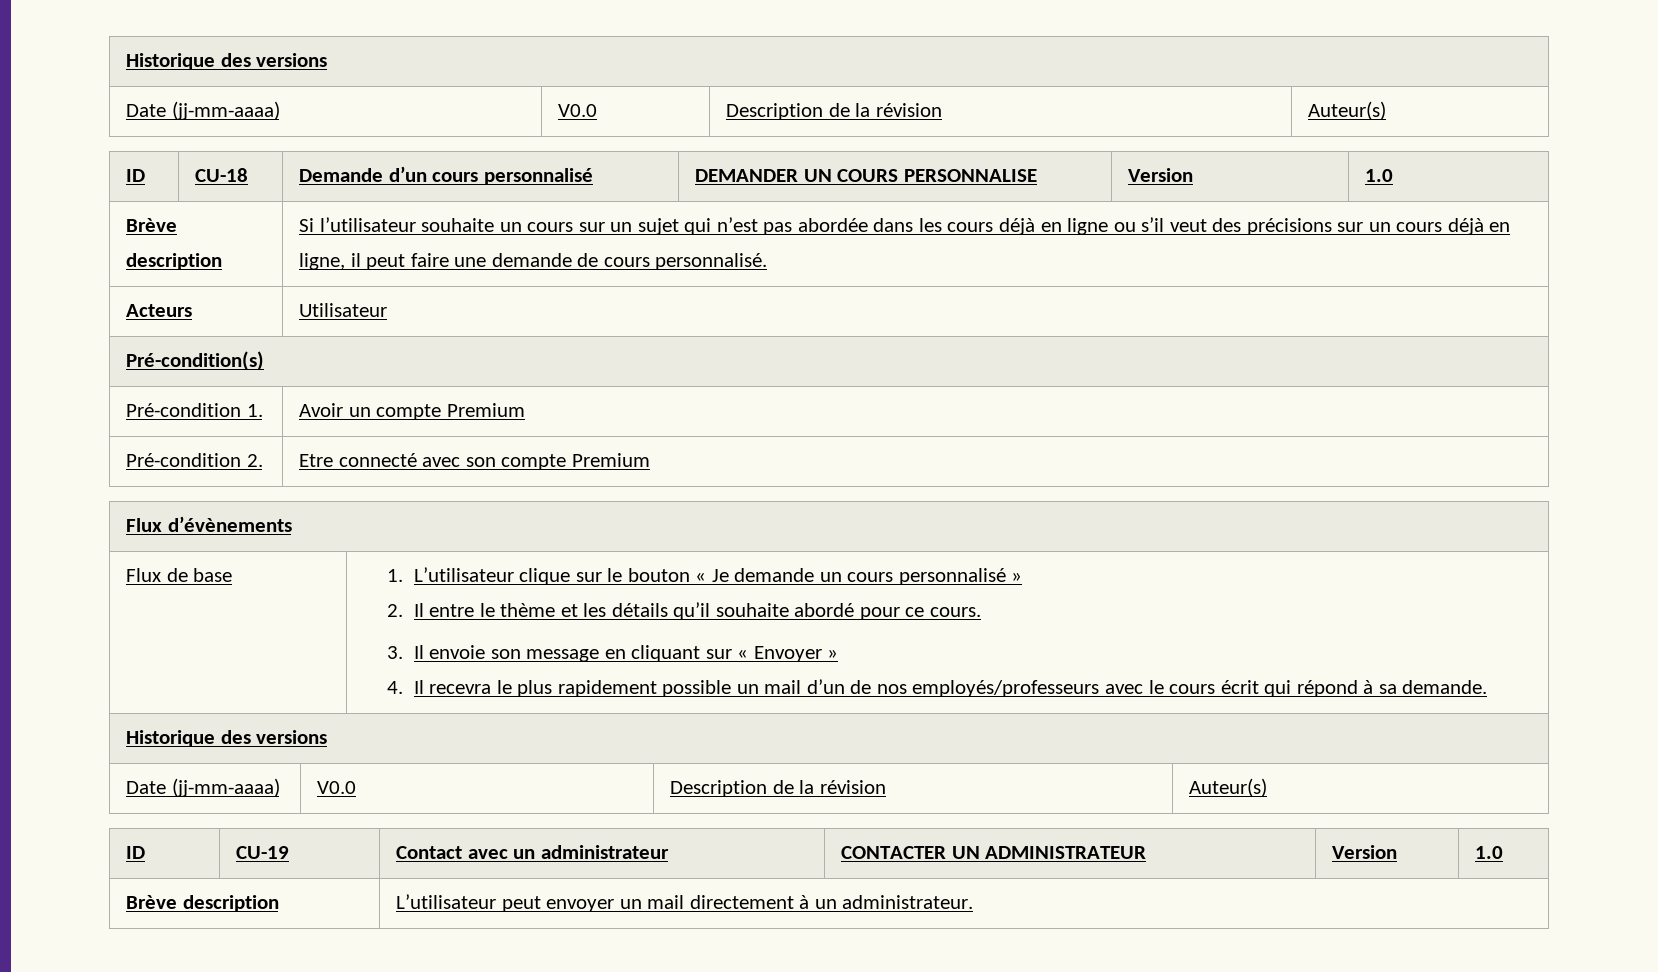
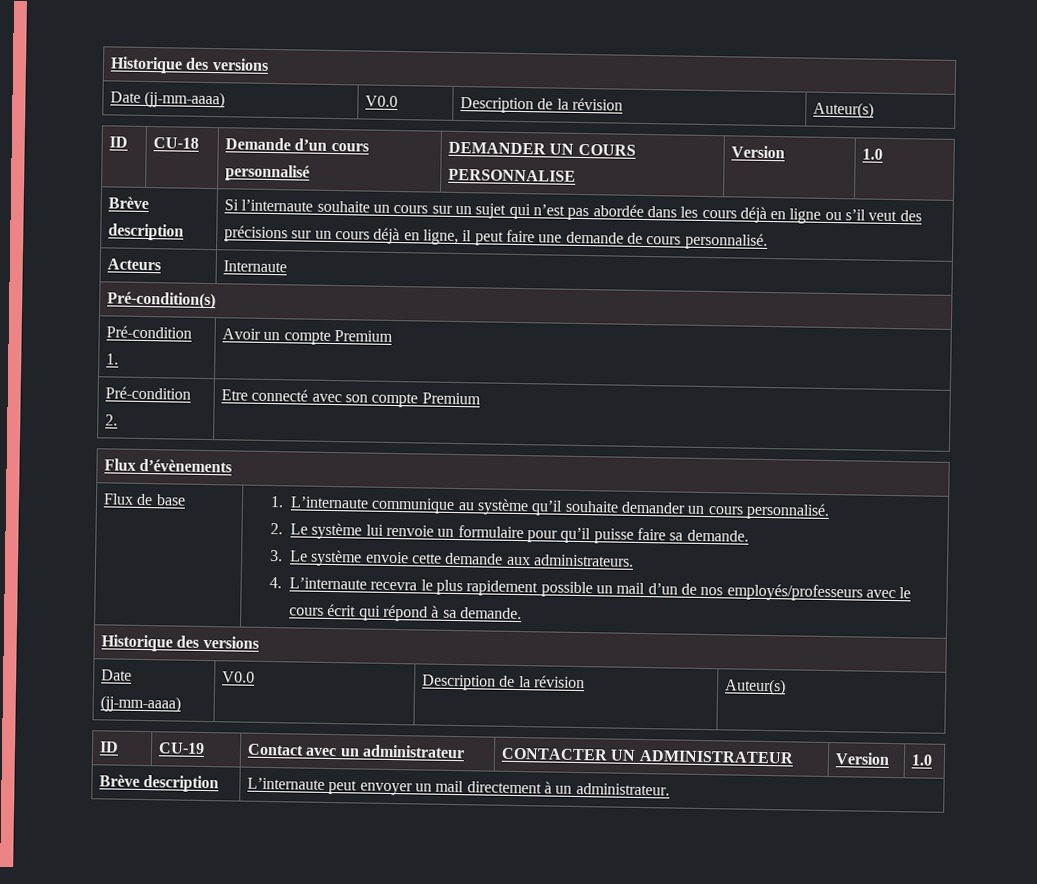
- Brève description | Si l’utilisateur souhaite un cours sur un sujet qui n’est pas abordée dans les cours déjà en ligne ou s’il veut des précisions sur un cours déjà en ligne, il peut faire une demande de cours personnalisé.
+ Brève description | Si l’internaute souhaite un cours sur un sujet qui n’est pas abordée dans les cours déjà en ligne ou s’il veut des précisions sur un cours déjà en ligne, il peut faire une demande de cours personnalisé.
- Acteurs | Utilisateur
+ Acteurs | Internaute
- 1. L’utilisateur clique sur le bouton « Je demande un cours personnalisé »
- 2. Il entre le thème et les détails qu’il souhaite abordé pour ce cours.
- 3. Il envoie son message en cliquant sur « Envoyer »
+ 1. L’internaute communique au système qu’il souhaite demander un cours personnalisé.
+ 2. Le système lui renvoie un formulaire pour qu’il puisse faire sa demande.
+ 3. Le système envoie cette demande aux administrateurs.
- 4. Il recevra le plus rapidement possible un mail d’un de nos employés/professeurs avec le cours écrit qui répond à sa demande.
+ 4. L’internaute recevra le plus rapidement possible un mail d’un de nos employés/professeurs avec le cours écrit qui répond à sa demande.
- Brève description | L’utilisateur peut envoyer un mail directement à un administrateur.
+ Brève description | L’internaute peut envoyer un mail directement à un administrateur.

